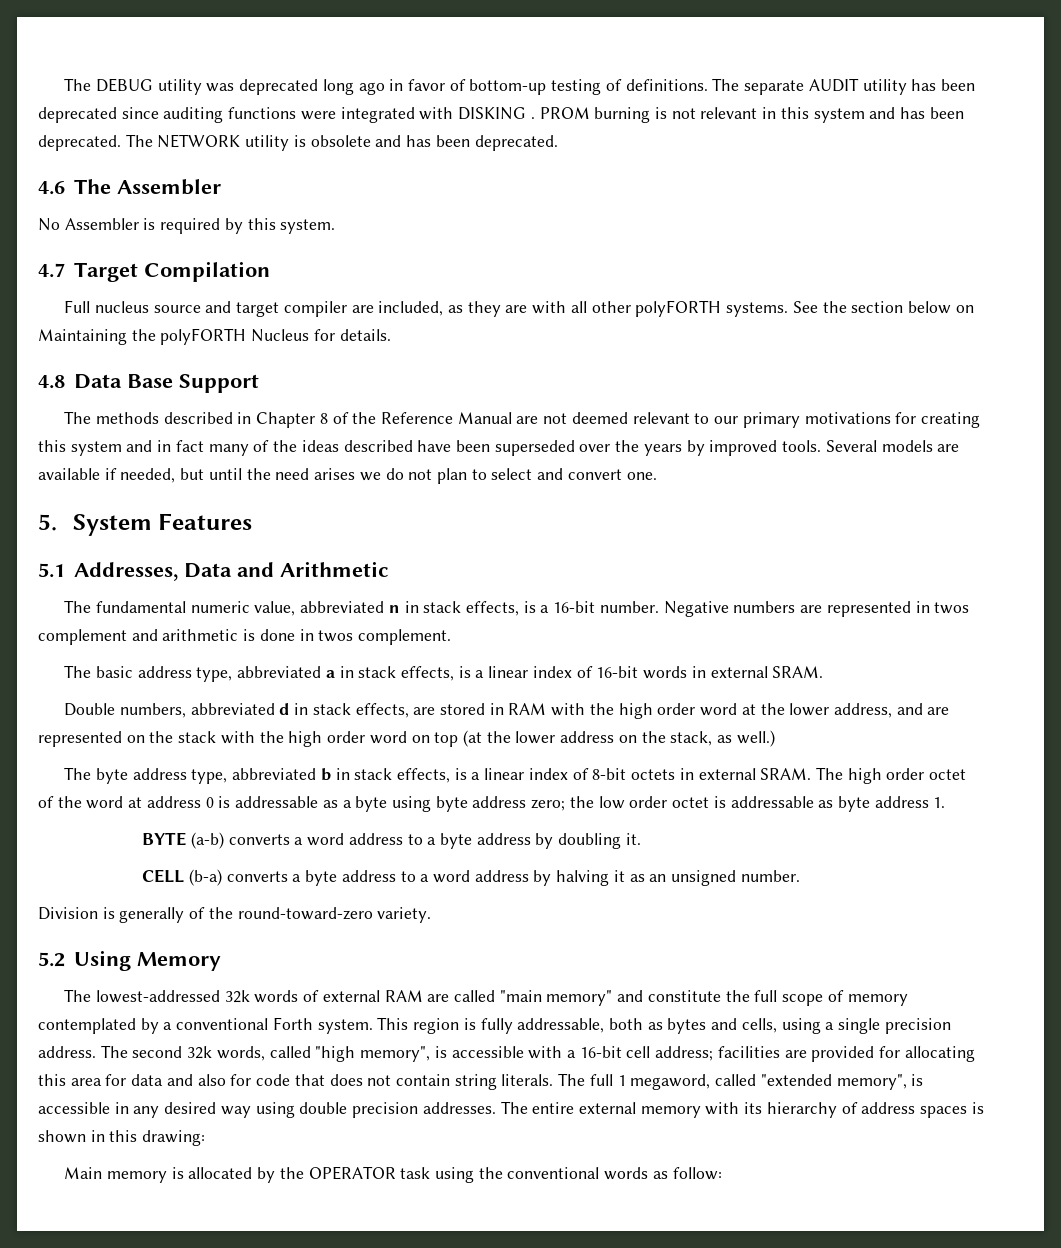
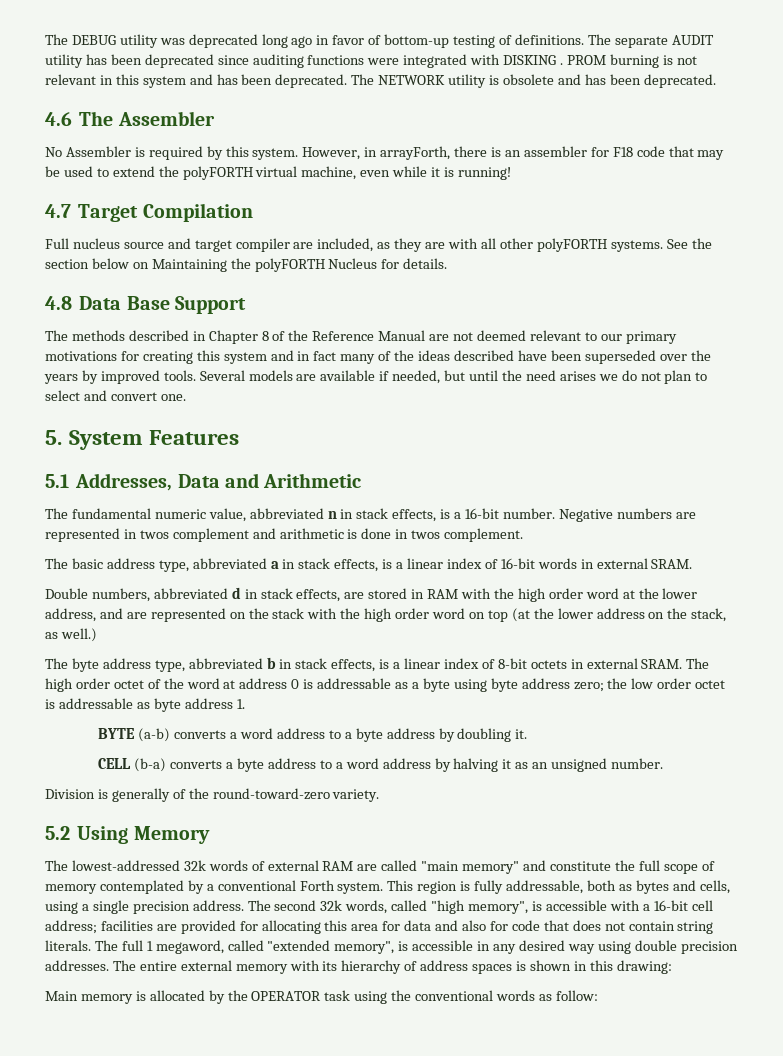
+ However, in arrayForth, there is an assembler for F18 code that may be used to extend the polyFORTH virtual machine, even while it is running!

